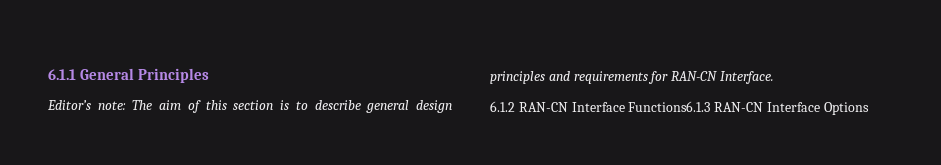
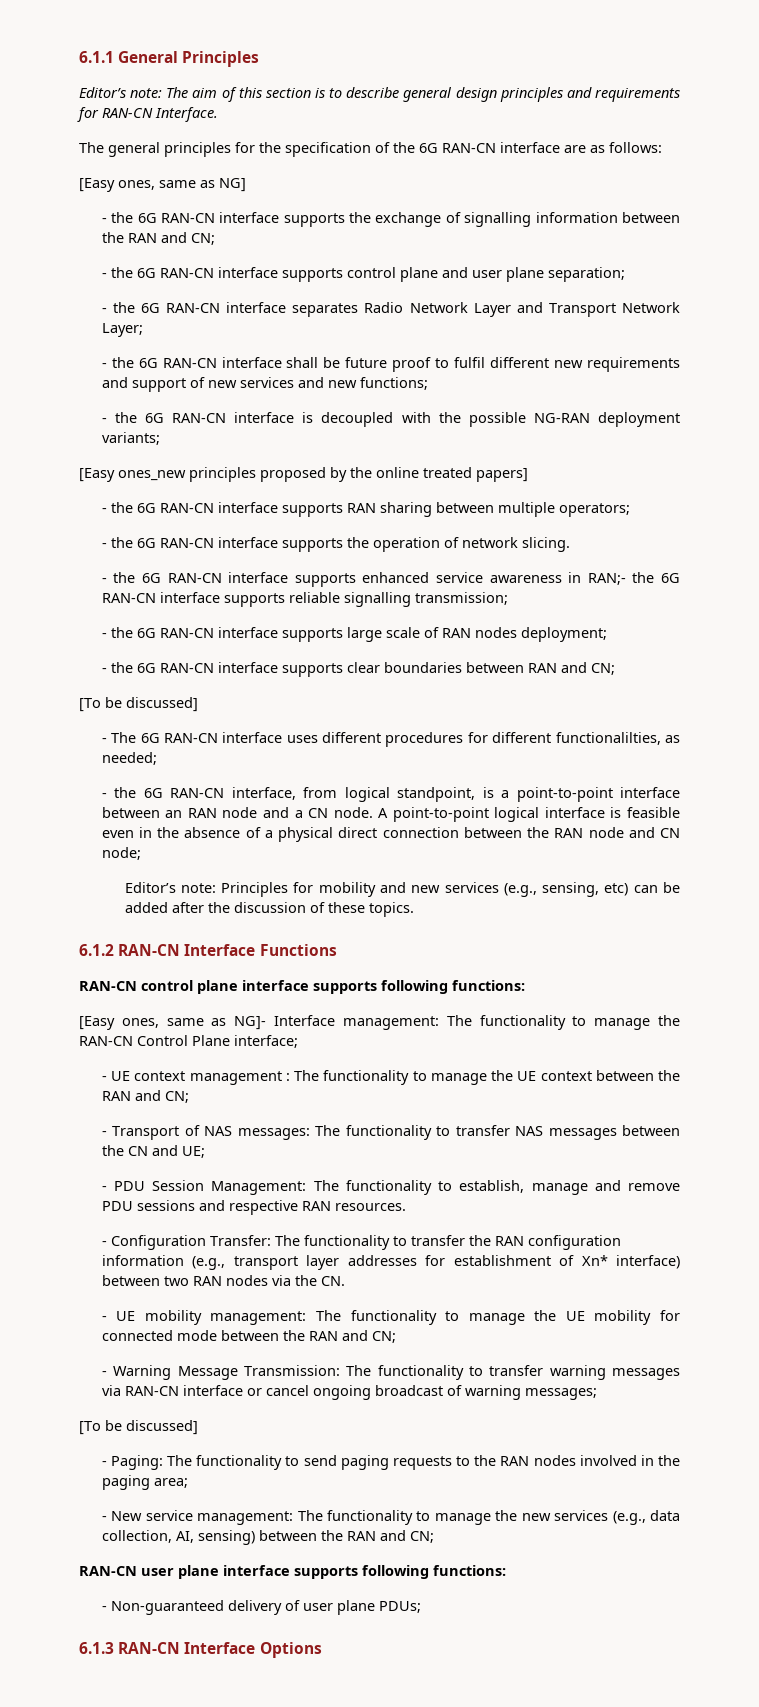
- 6.1.2 RAN-CN Interface Functions6.1.3 RAN-CN Interface Options
+ The general principles for the specification of the 6G RAN-CN interface are as follows:
+ [Easy ones, same as NG]
+ - the 6G RAN-CN interface supports the exchange of signalling information between the RAN and CN;
+ - the 6G RAN-CN interface supports control plane and user plane separation;
+ - the 6G RAN-CN interface separates Radio Network Layer and Transport Network Layer;
+ - the 6G RAN-CN interface shall be future proof to fulfil different new requirements and support of new services and new functions;
+ - the 6G RAN-CN interface is decoupled with the possible NG-RAN deployment variants;
+ [Easy ones_new principles proposed by the online treated papers]
+ - the 6G RAN-CN interface supports RAN sharing between multiple operators;
+ - the 6G RAN-CN interface supports the operation of network slicing.
+ - the 6G RAN-CN interface supports enhanced service awareness in RAN;- the 6G RAN-CN interface supports reliable signalling transmission;
+ - the 6G RAN-CN interface supports large scale of RAN nodes deployment;
+ - the 6G RAN-CN interface supports clear boundaries between RAN and CN;
+ [To be discussed]
+ - The 6G RAN-CN interface uses different procedures for different functionalilties, as needed;
+ - the 6G RAN-CN interface, from logical standpoint, is a point-to-point interface between an RAN node and a CN node. A point-to-point logical interface is feasible even in the absence of a physical direct connection between the RAN node and CN node;
+ Editor’s note: Principles for mobility and new services (e.g., sensing, etc) can be added after the discussion of these topics.
+ 6.1.2 RAN-CN Interface Functions
+ RAN-CN control plane interface supports following functions:
+ [Easy ones, same as NG]- Interface management: The functionality to manage the RAN-CN Control Plane interface;
+ - UE context management : The functionality to manage the UE context between the RAN and CN;
+ - Transport of NAS messages: The functionality to transfer NAS messages between the CN and UE;
+ - PDU Session Management: The functionality to establish, manage and remove PDU sessions and respective RAN resources.
+ - Configuration Transfer: The functionality to transfer the RAN configuration information (e.g., transport layer addresses for establishment of Xn* interface) between two RAN nodes via the CN.
+ - UE mobility management: The functionality to manage the UE mobility for connected mode between the RAN and CN;
+ - Warning Message Transmission: The functionality to transfer warning messages via RAN-CN interface or cancel ongoing broadcast of warning messages;
+ [To be discussed]
+ - Paging: The functionality to send paging requests to the RAN nodes involved in the paging area;
+ - New service management: The functionality to manage the new services (e.g., data collection, AI, sensing) between the RAN and CN;
+ RAN-CN user plane interface supports following functions:
+ - Non-guaranteed delivery of user plane PDUs;
+ 6.1.3 RAN-CN Interface Options

